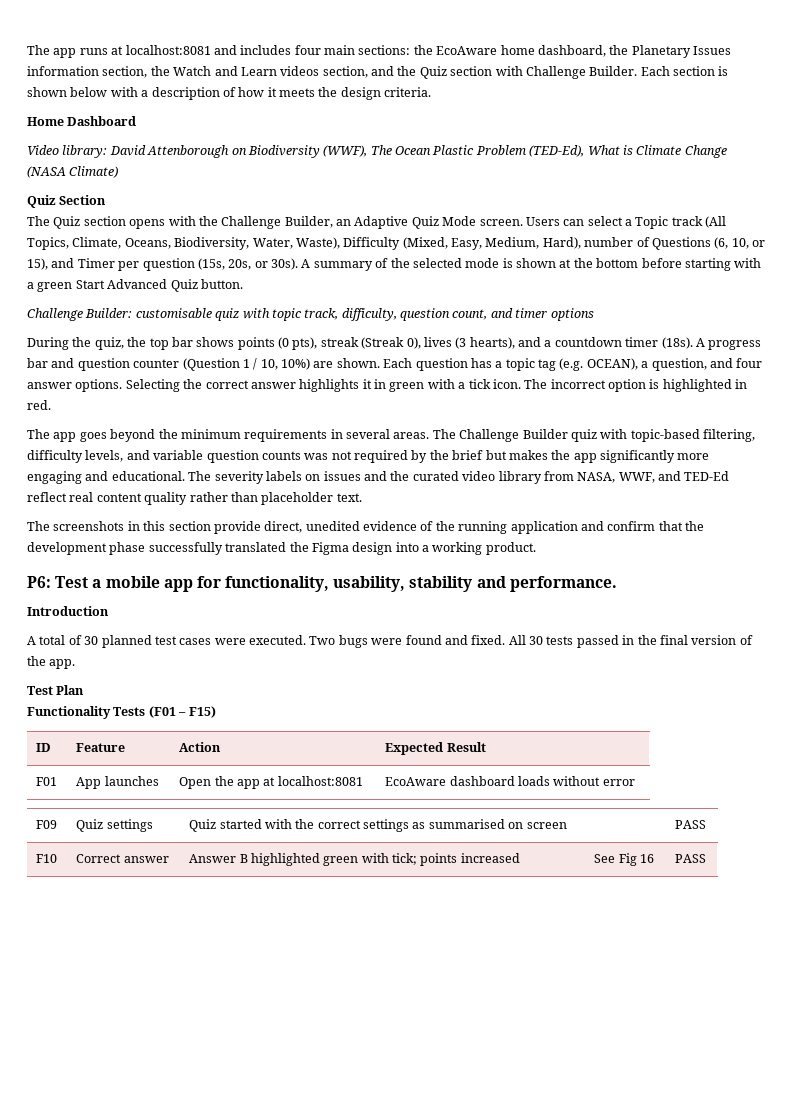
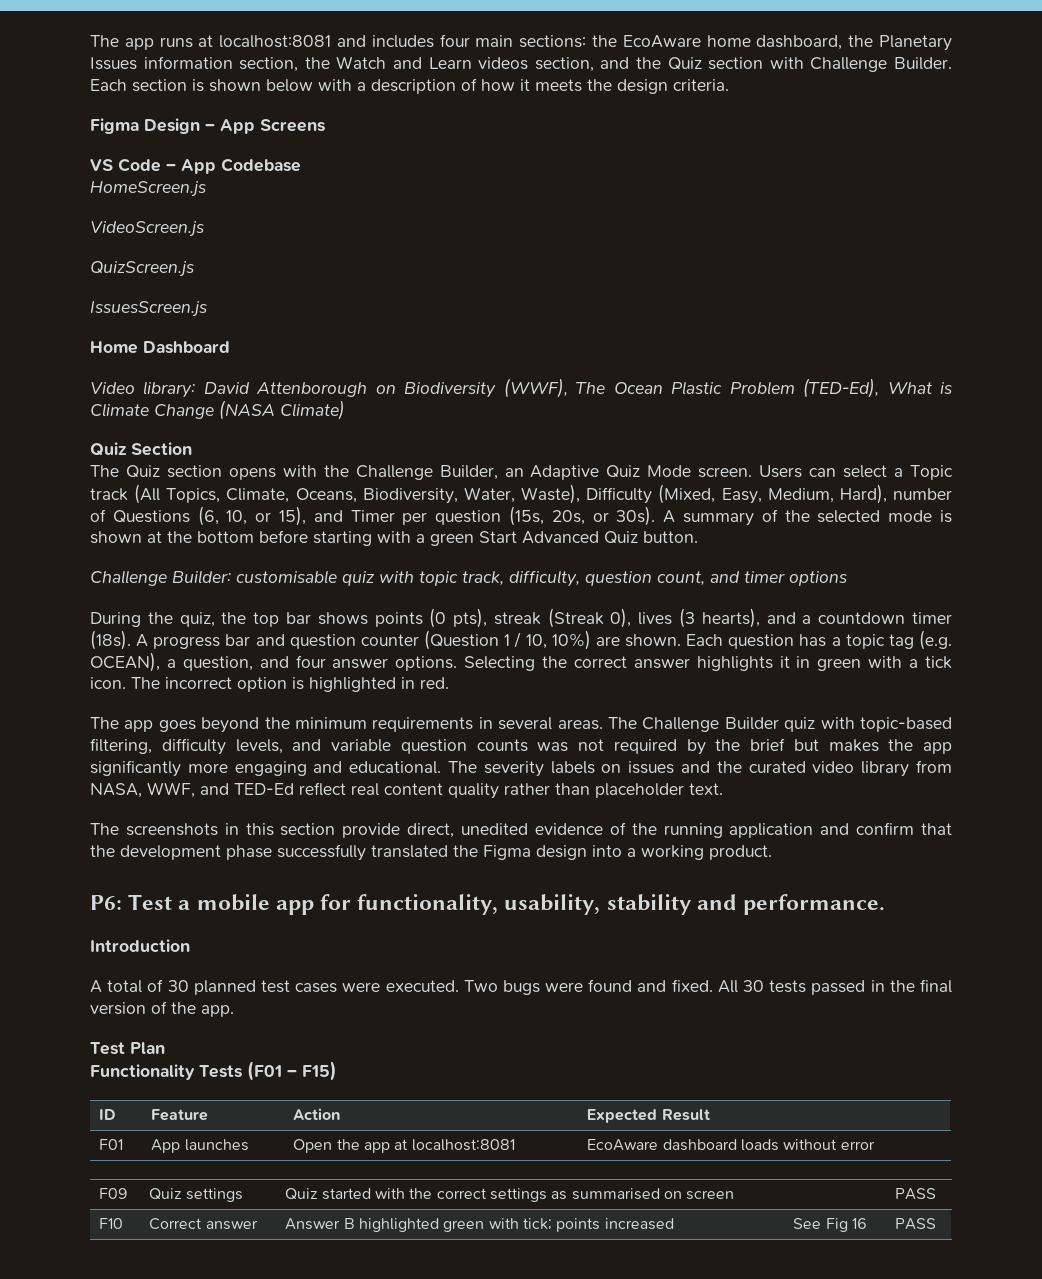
+ Figma Design – App Screens
+ VS Code – App Codebase
+ HomeScreen.js
+ VideoScreen.js
+ QuizScreen.js
+ IssuesScreen.js

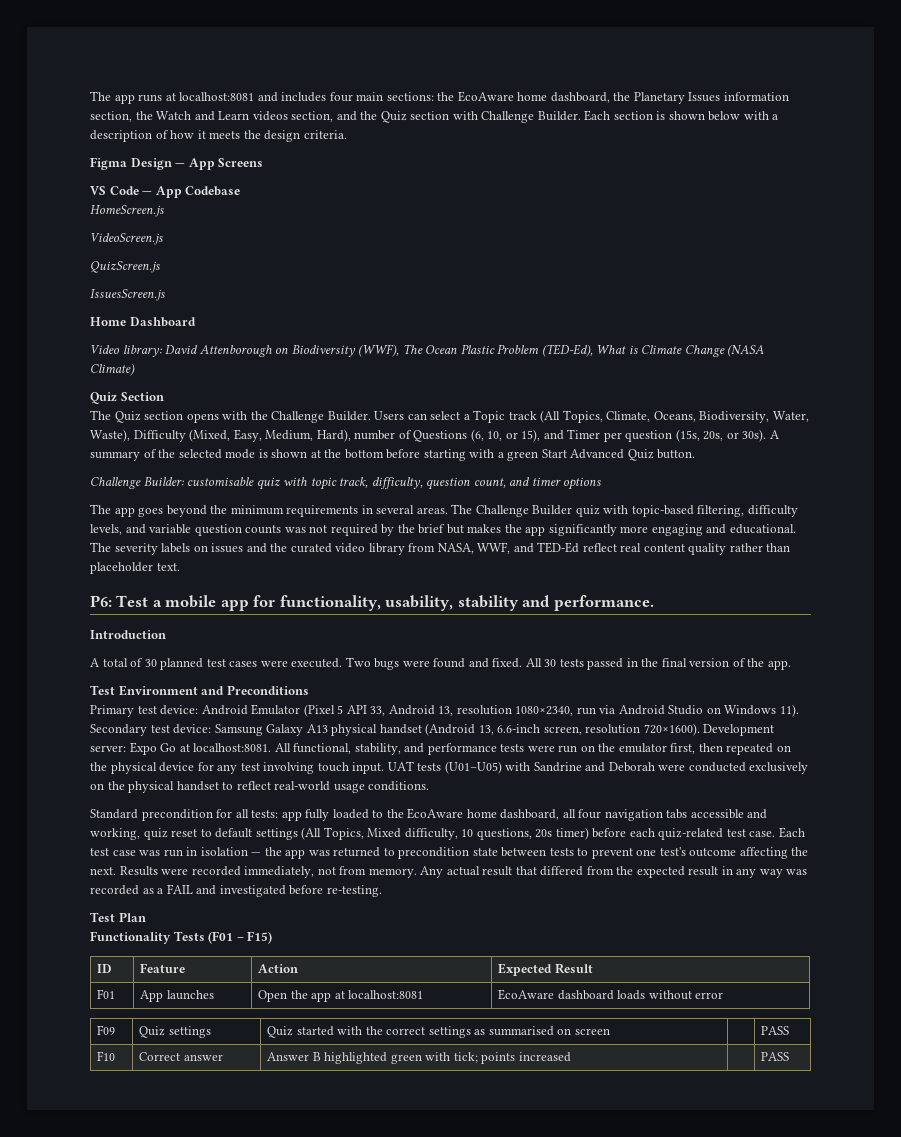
- Figma Design – App Screens
+ Figma Design — App Screens
- VS Code – App Codebase
+ VS Code — App Codebase
- The Quiz section opens with the Challenge Builder, an Adaptive Quiz Mode screen.
+ The Quiz section opens with the Challenge Builder.
- During the quiz, the top bar shows points (0 pts), streak (Streak 0), lives (3 hearts), and a countdown timer (18s). A progress bar and question counter (Question 1 / 10, 10%) are shown. Each question has a topic tag (e.g. OCEAN), a question, and four answer options. Selecting the correct answer highlights it in green with a tick icon. The incorrect option is highlighted in red.
- The screenshots in this section provide direct, unedited evidence of the running application and confirm that the development phase successfully translated the Figma design into a working product.
+ Test Environment and Preconditions
+ Primary test device: Android Emulator (Pixel 5 API 33, Android 13, resolution 1080×2340, run via Android Studio on Windows 11). Secondary test device: Samsung Galaxy A13 physical handset (Android 13, 6.6-inch screen, resolution 720×1600). Development server: Expo Go at localhost:8081. All functional, stability, and performance tests were run on the emulator first, then repeated on the physical device for any test involving touch input. UAT tests (U01–U05) with Sandrine and Deborah were conducted exclusively on the physical handset to reflect real-world usage conditions.
+ Standard precondition for all tests: app fully loaded to the EcoAware home dashboard, all four navigation tabs accessible and working, quiz reset to default settings (All Topics, Mixed difficulty, 10 questions, 20s timer) before each quiz-related test case. Each test case was run in isolation — the app was returned to precondition state between tests to prevent one test's outcome affecting the next. Results were recorded immediately, not from memory. Any actual result that differed from the expected result in any way was recorded as a FAIL and investigated before re-testing.
- F10 | Correct answer | Answer B highlighted green with tick; points increased | See Fig 16 | PASS
+ F10 | Correct answer | Answer B highlighted green with tick; points increased | | PASS

